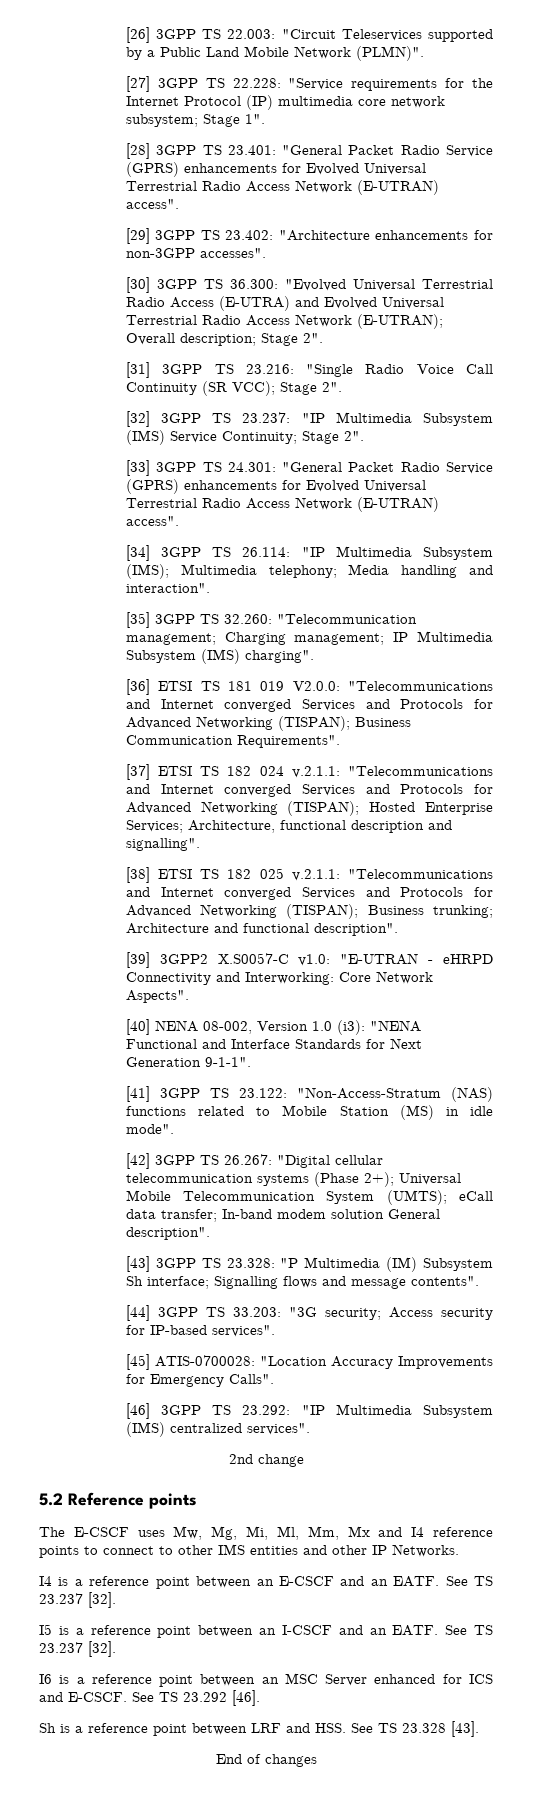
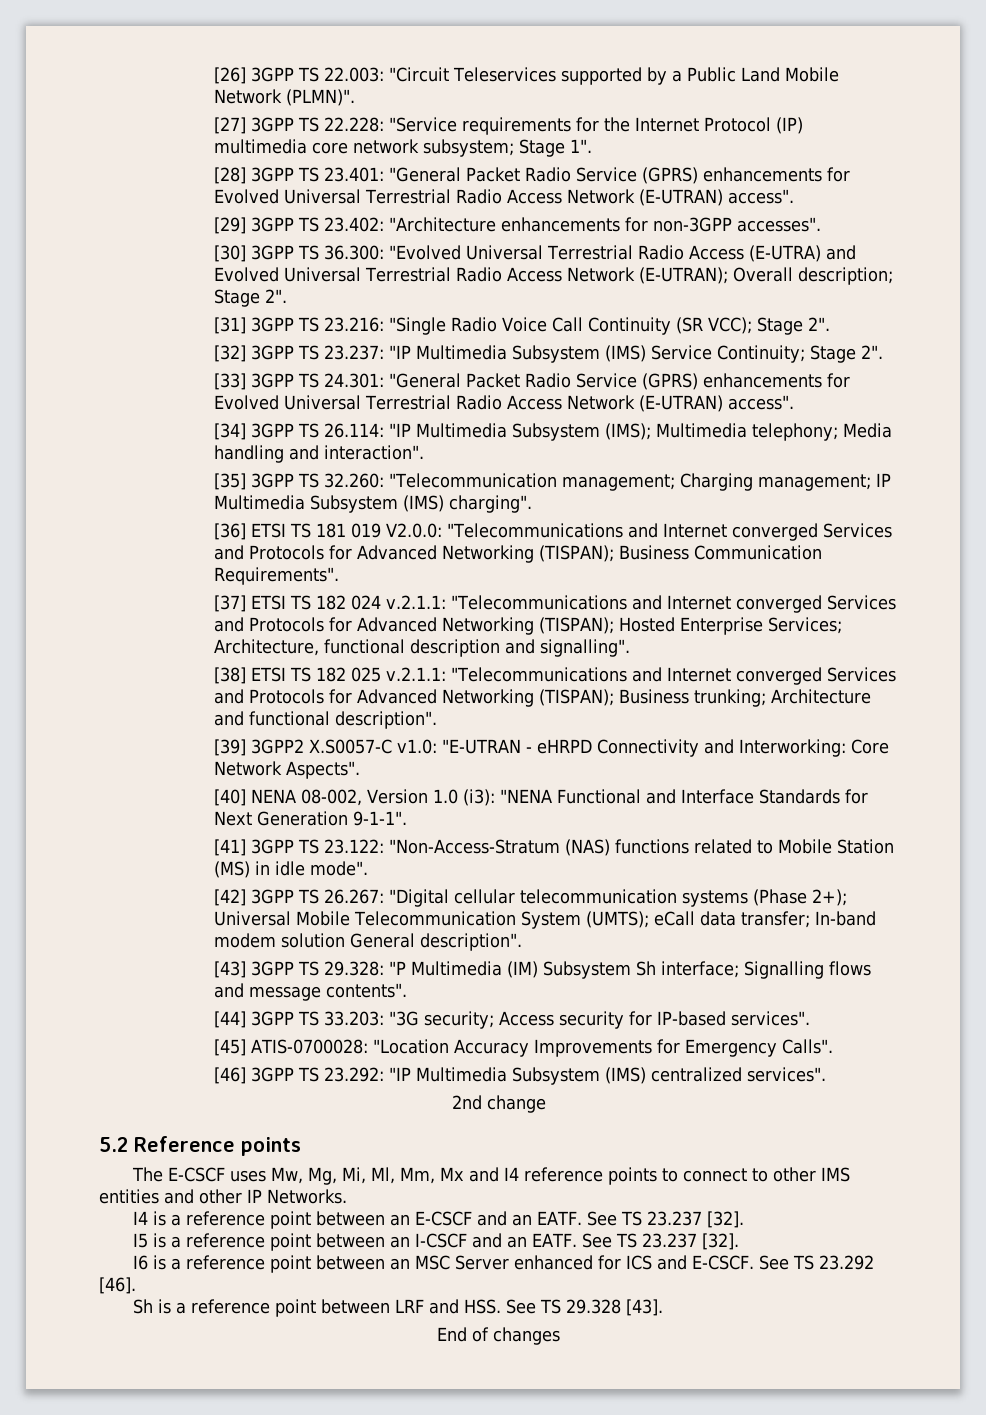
- [43] 3GPP TS 23.328: "P Multimedia (IM) Subsystem Sh interface; Signalling flows and message contents".
+ [43] 3GPP TS 29.328: "P Multimedia (IM) Subsystem Sh interface; Signalling flows and message contents".
- Sh is a reference point between LRF and HSS. See TS 23.328 [43].
+ Sh is a reference point between LRF and HSS. See TS 29.328 [43].

